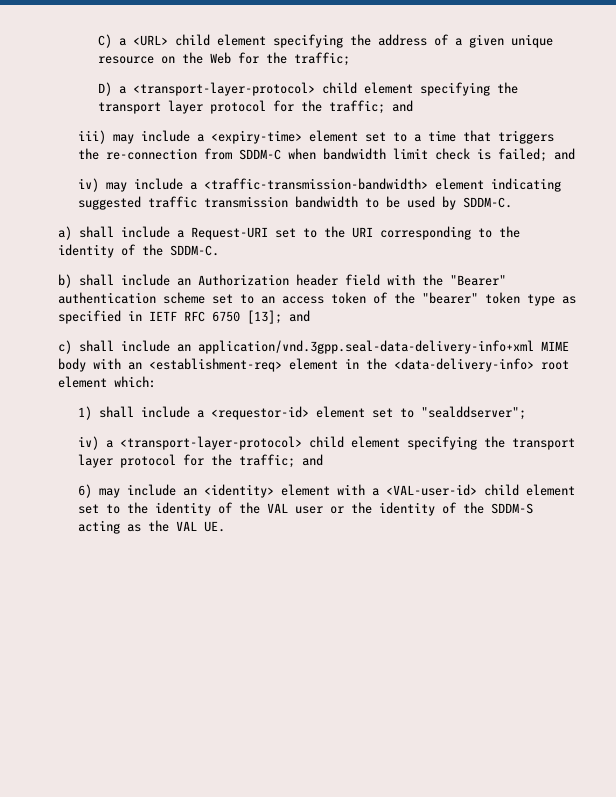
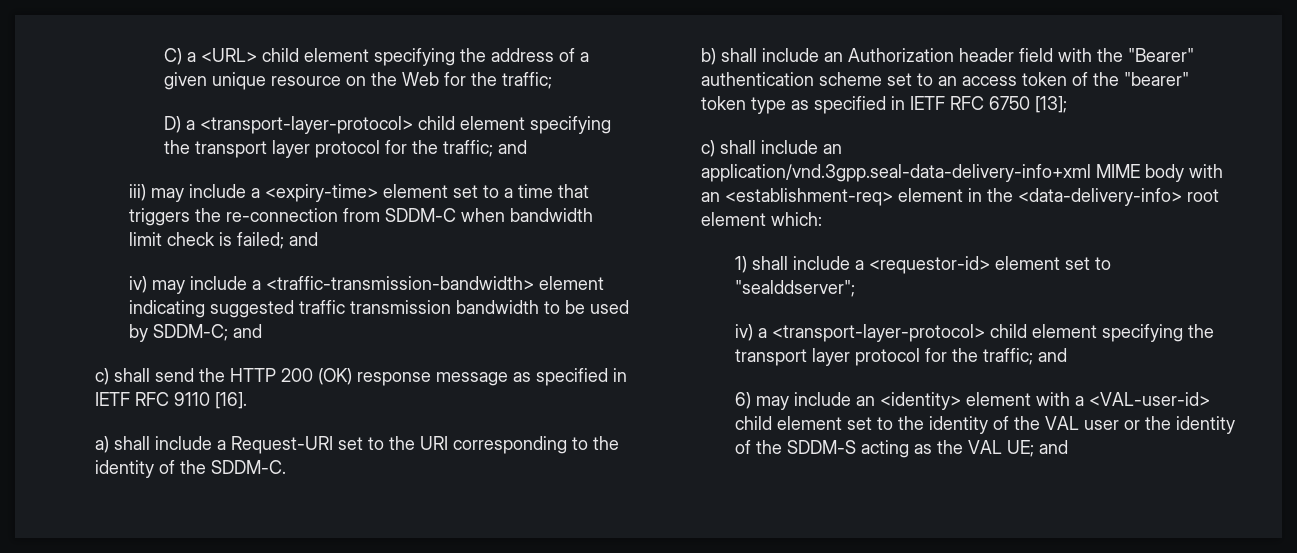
- iv) may include a <traffic-transmission-bandwidth> element indicating suggested traffic transmission bandwidth to be used by SDDM-C.
+ iv) may include a <traffic-transmission-bandwidth> element indicating suggested traffic transmission bandwidth to be used by SDDM-C; and
+ c) shall send the HTTP 200 (OK) response message as specified in IETF RFC 9110 [16].
- b) shall include an Authorization header field with the "Bearer" authentication scheme set to an access token of the "bearer" token type as specified in IETF RFC 6750 [13]; and
+ b) shall include an Authorization header field with the "Bearer" authentication scheme set to an access token of the "bearer" token type as specified in IETF RFC 6750 [13];
- 6) may include an <identity> element with a <VAL-user-id> child element set to the identity of the VAL user or the identity of the SDDM-S acting as the VAL UE.
+ 6) may include an <identity> element with a <VAL-user-id> child element set to the identity of the VAL user or the identity of the SDDM-S acting as the VAL UE; and

